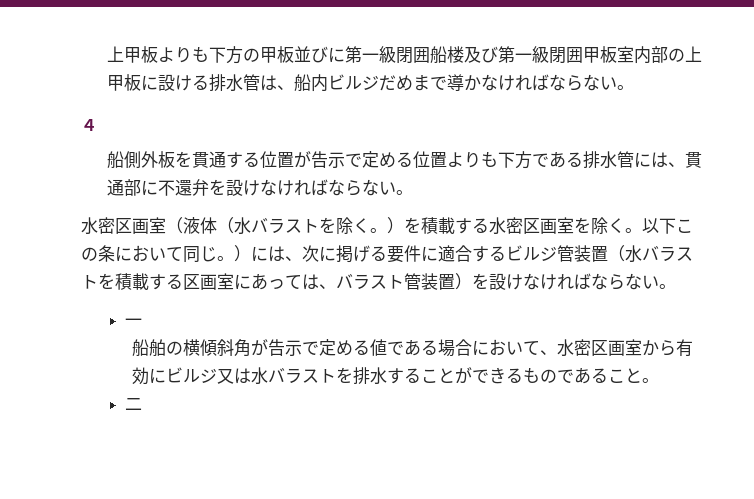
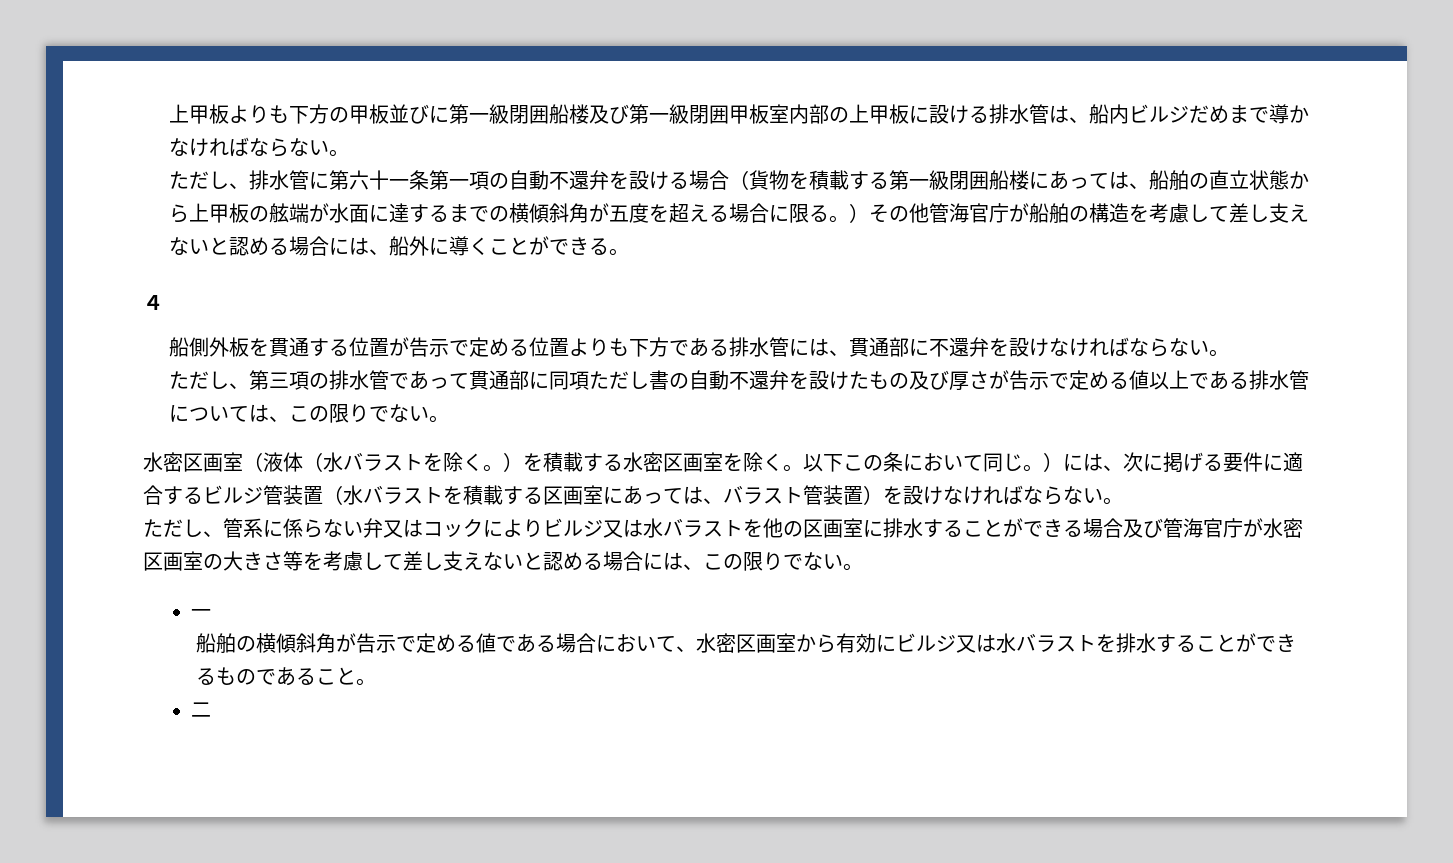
+ ただし、排水管に第六十一条第一項の自動不還弁を設ける場合（貨物を積載する第一級閉囲船楼にあっては、船舶の直立状態から上甲板の舷端が水面に達するまでの横傾斜角が五度を超える場合に限る。）その他管海官庁が船舶の構造を考慮して差し支えないと認める場合には、船外に導くことができる。
+ ただし、第三項の排水管であって貫通部に同項ただし書の自動不還弁を設けたもの及び厚さが告示で定める値以上である排水管については、この限りでない。
+ ただし、管系に係らない弁又はコックによりビルジ又は水バラストを他の区画室に排水することができる場合及び管海官庁が水密区画室の大きさ等を考慮して差し支えないと認める場合には、この限りでない。

